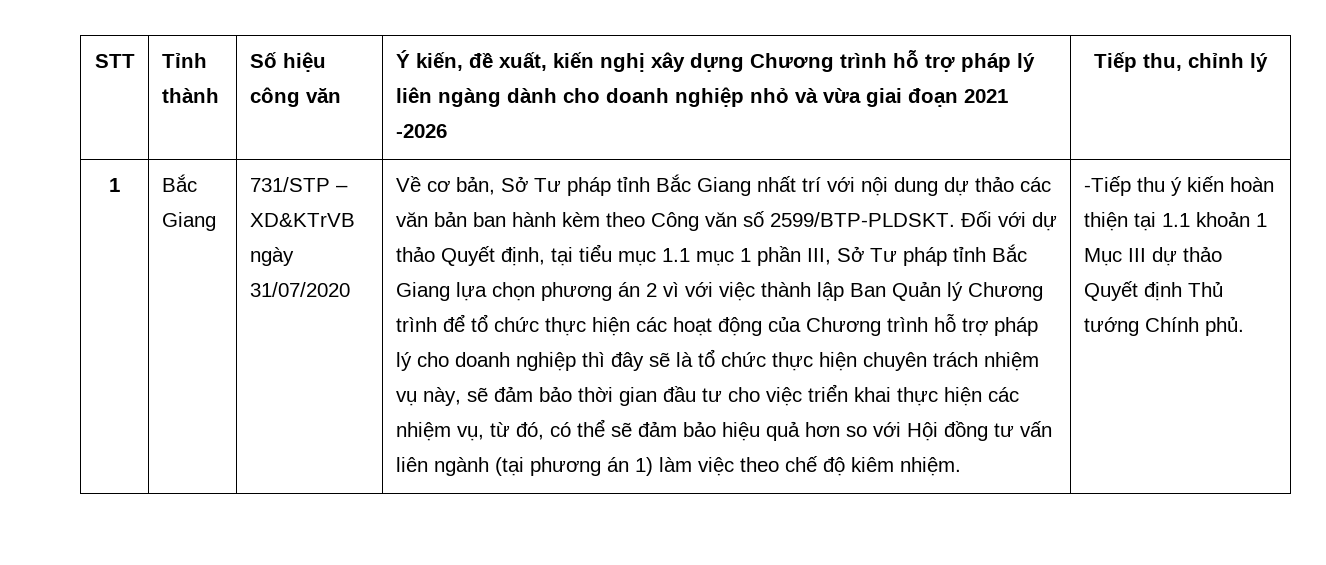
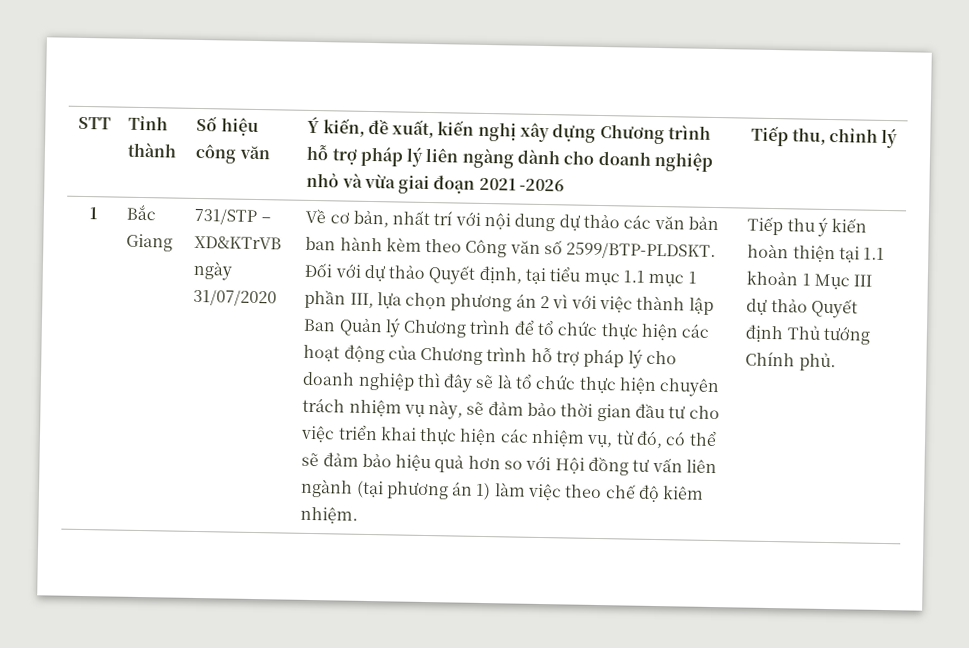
- Về cơ bản, Sở Tư pháp tỉnh Bắc Giang nhất trí với nội dung dự thảo các văn bản ban hành kèm theo Công văn số 2599/BTP-PLDSKT.
+ Về cơ bản, nhất trí với nội dung dự thảo các văn bản ban hành kèm theo Công văn số 2599/BTP-PLDSKT.
- Đối với dự thảo Quyết định, tại tiểu mục 1.1 mục 1 phần III, Sở Tư pháp tỉnh Bắc Giang lựa chọn phương án 2 vì với việc thành lập Ban Quản lý Chương trình để tổ chức thực hiện các hoạt động của Chương trình hỗ trợ pháp lý cho doanh nghiệp thì đây sẽ là tổ chức thực hiện chuyên trách nhiệm vụ này, sẽ đảm bảo thời gian đầu tư cho việc triển khai thực hiện các nhiệm vụ, từ đó, có thể sẽ đảm bảo hiệu quả hơn so với Hội đồng tư vấn liên ngành (tại phương án 1) làm việc theo chế độ kiêm nhiệm.
+ Đối với dự thảo Quyết định, tại tiểu mục 1.1 mục 1 phần III, lựa chọn phương án 2 vì với việc thành lập Ban Quản lý Chương trình để tổ chức thực hiện các hoạt động của Chương trình hỗ trợ pháp lý cho doanh nghiệp thì đây sẽ là tổ chức thực hiện chuyên trách nhiệm vụ này, sẽ đảm bảo thời gian đầu tư cho việc triển khai thực hiện các nhiệm vụ, từ đó, có thể sẽ đảm bảo hiệu quả hơn so với Hội đồng tư vấn liên ngành (tại phương án 1) làm việc theo chế độ kiêm nhiệm.
- -Tiếp thu ý kiến hoàn thiện tại 1.1 khoản 1 Mục III dự thảo Quyết định Thủ tướng Chính phủ.
+ Tiếp thu ý kiến hoàn thiện tại 1.1 khoản 1 Mục III dự thảo Quyết định Thủ tướng Chính phủ.

